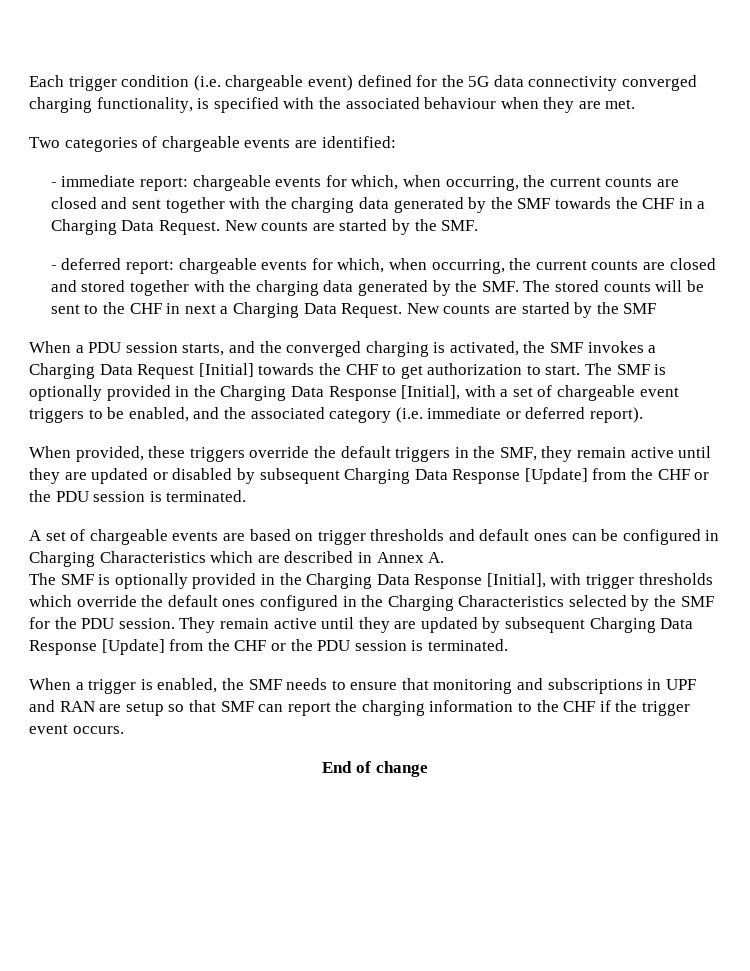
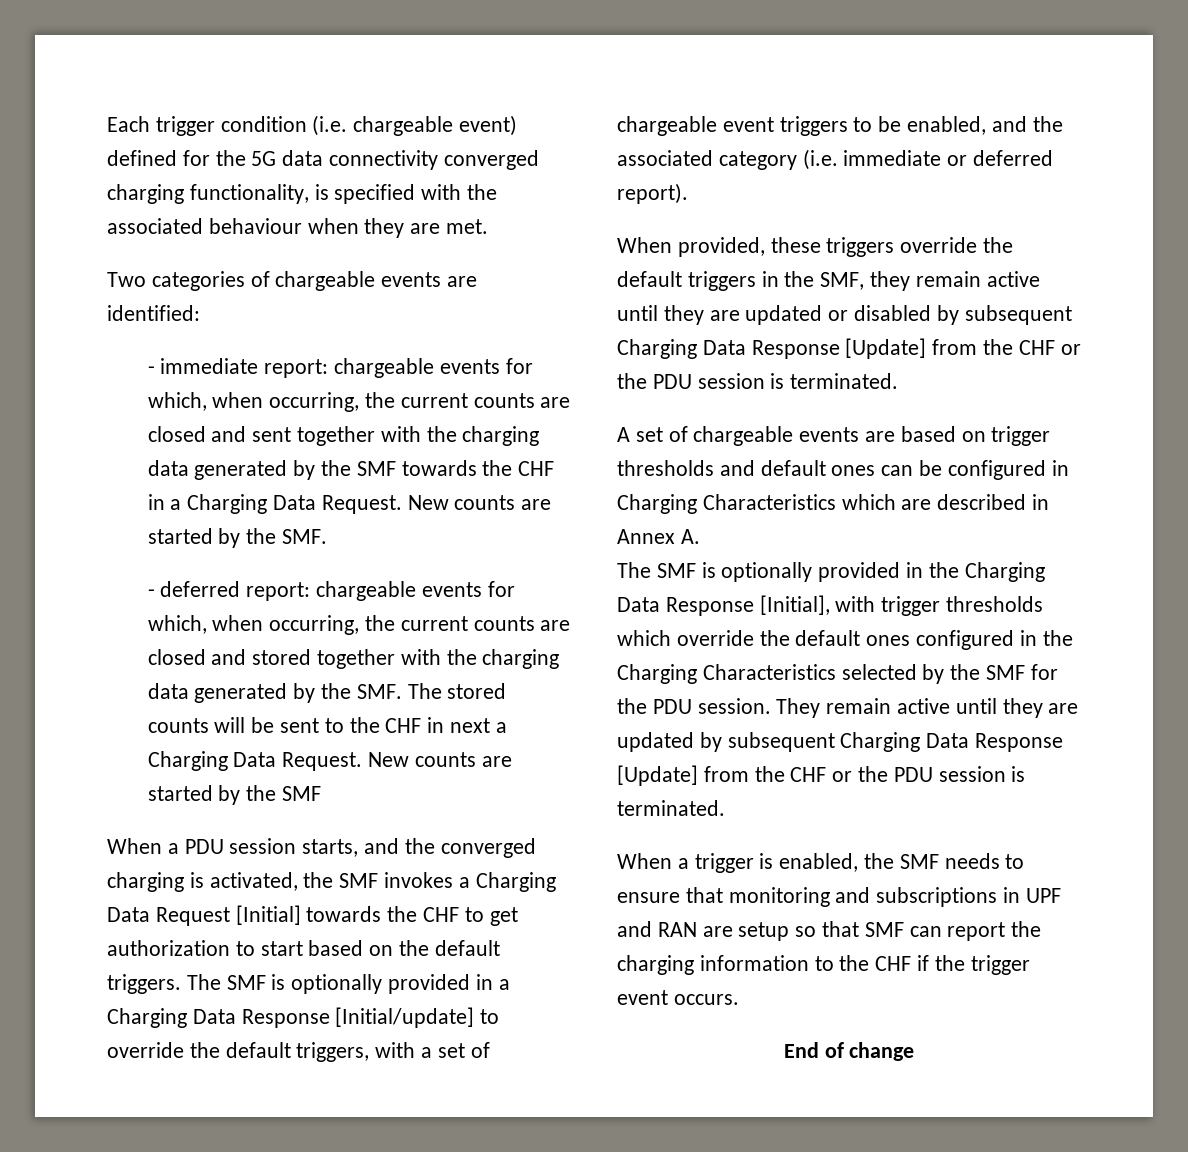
- When a PDU session starts, and the converged charging is activated, the SMF invokes a Charging Data Request [Initial] towards the CHF to get authorization to start. The SMF is optionally provided in the Charging Data Response [Initial], with a set of chargeable event triggers to be enabled, and the associated category (i.e. immediate or deferred report).
+ When a PDU session starts, and the converged charging is activated, the SMF invokes a Charging Data Request [Initial] towards the CHF to get authorization to start based on the default triggers. The SMF is optionally provided in a Charging Data Response [Initial/update] to override the default triggers, with a set of chargeable event triggers to be enabled, and the associated category (i.e. immediate or deferred report).

